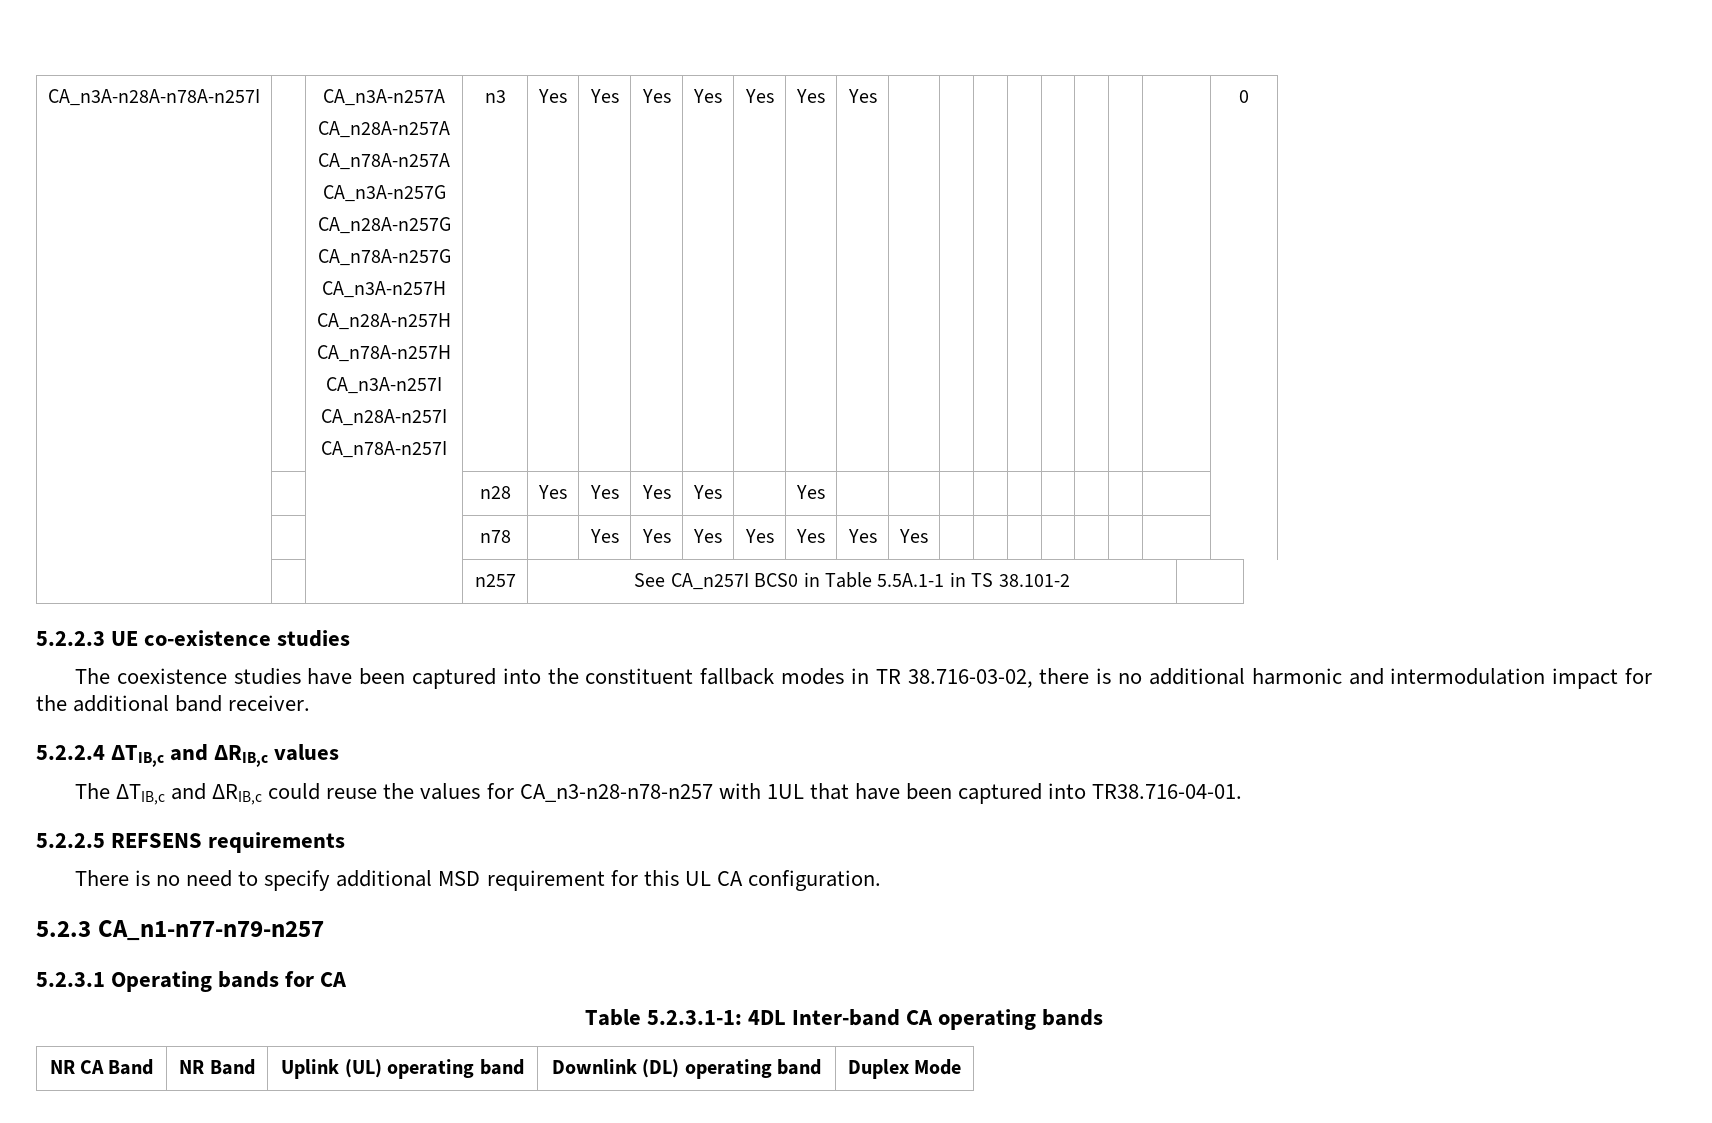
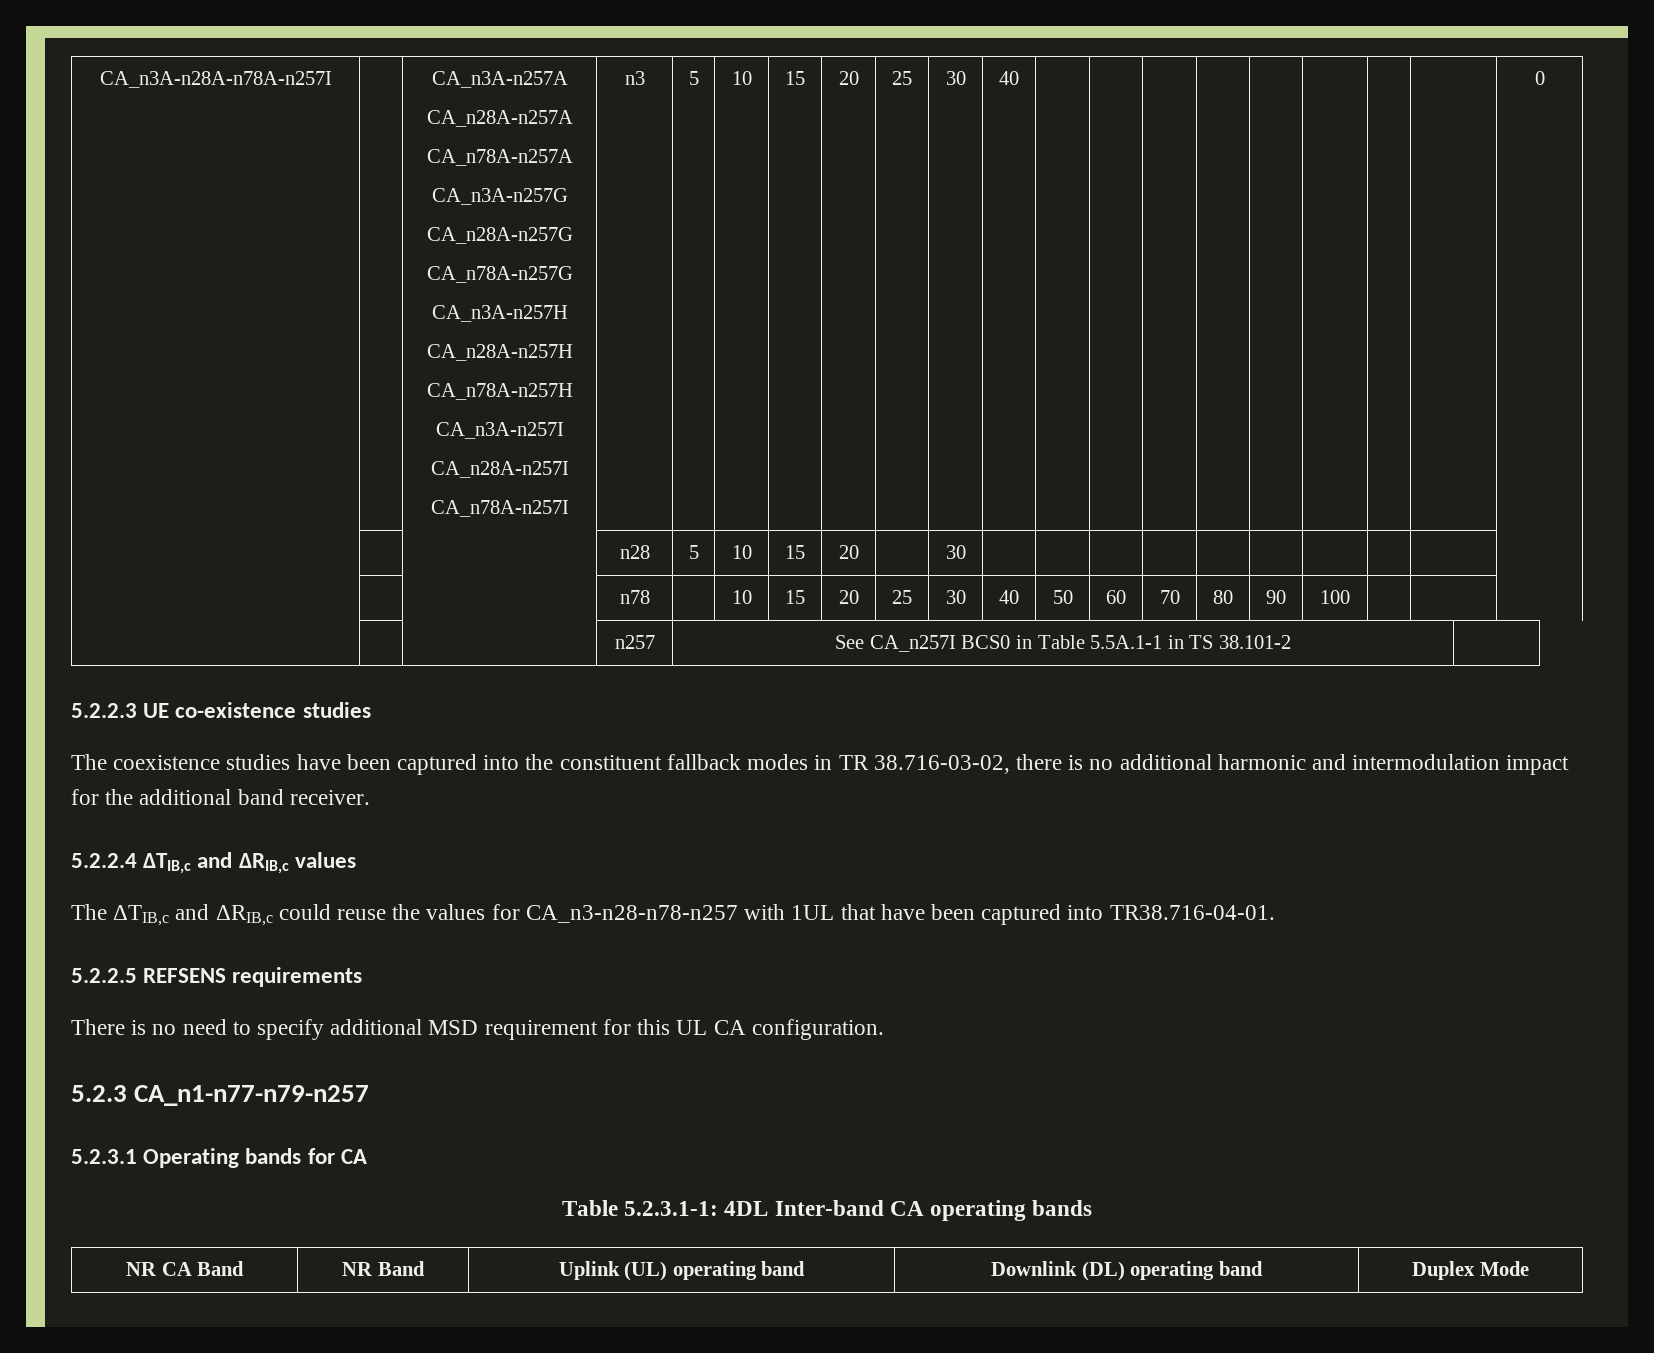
  CA_n3A-n28A-n78A-n257I | | CA_n3A-n257A
  CA_n28A-n257A
  CA_n78A-n257A
  CA_n3A-n257G
  CA_n28A-n257G
  CA_n78A-n257G
  CA_n3A-n257H
  CA_n28A-n257H
  CA_n78A-n257H
  CA_n3A-n257I
  CA_n28A-n257I
- CA_n78A-n257I | n3 | Yes | Yes | Yes | Yes | Yes | Yes | Yes | | | | | | | | | 0
- | | | n28 | Yes | Yes | Yes | Yes | | Yes | | | | | | | | | |
- | | | n78 | | Yes | Yes | Yes | Yes | Yes | Yes | Yes | | | | | | | |
+ CA_n78A-n257I | n3 | 5 | 10 | 15 | 20 | 25 | 30 | 40 | | | | | | | | | 0
+ | | | n28 | 5 | 10 | 15 | 20 | | 30 | | | | | | | | | |
+ | | | n78 | | 10 | 15 | 20 | 25 | 30 | 40 | 50 | 60 | 70 | 80 | 90 | 100 | | |

